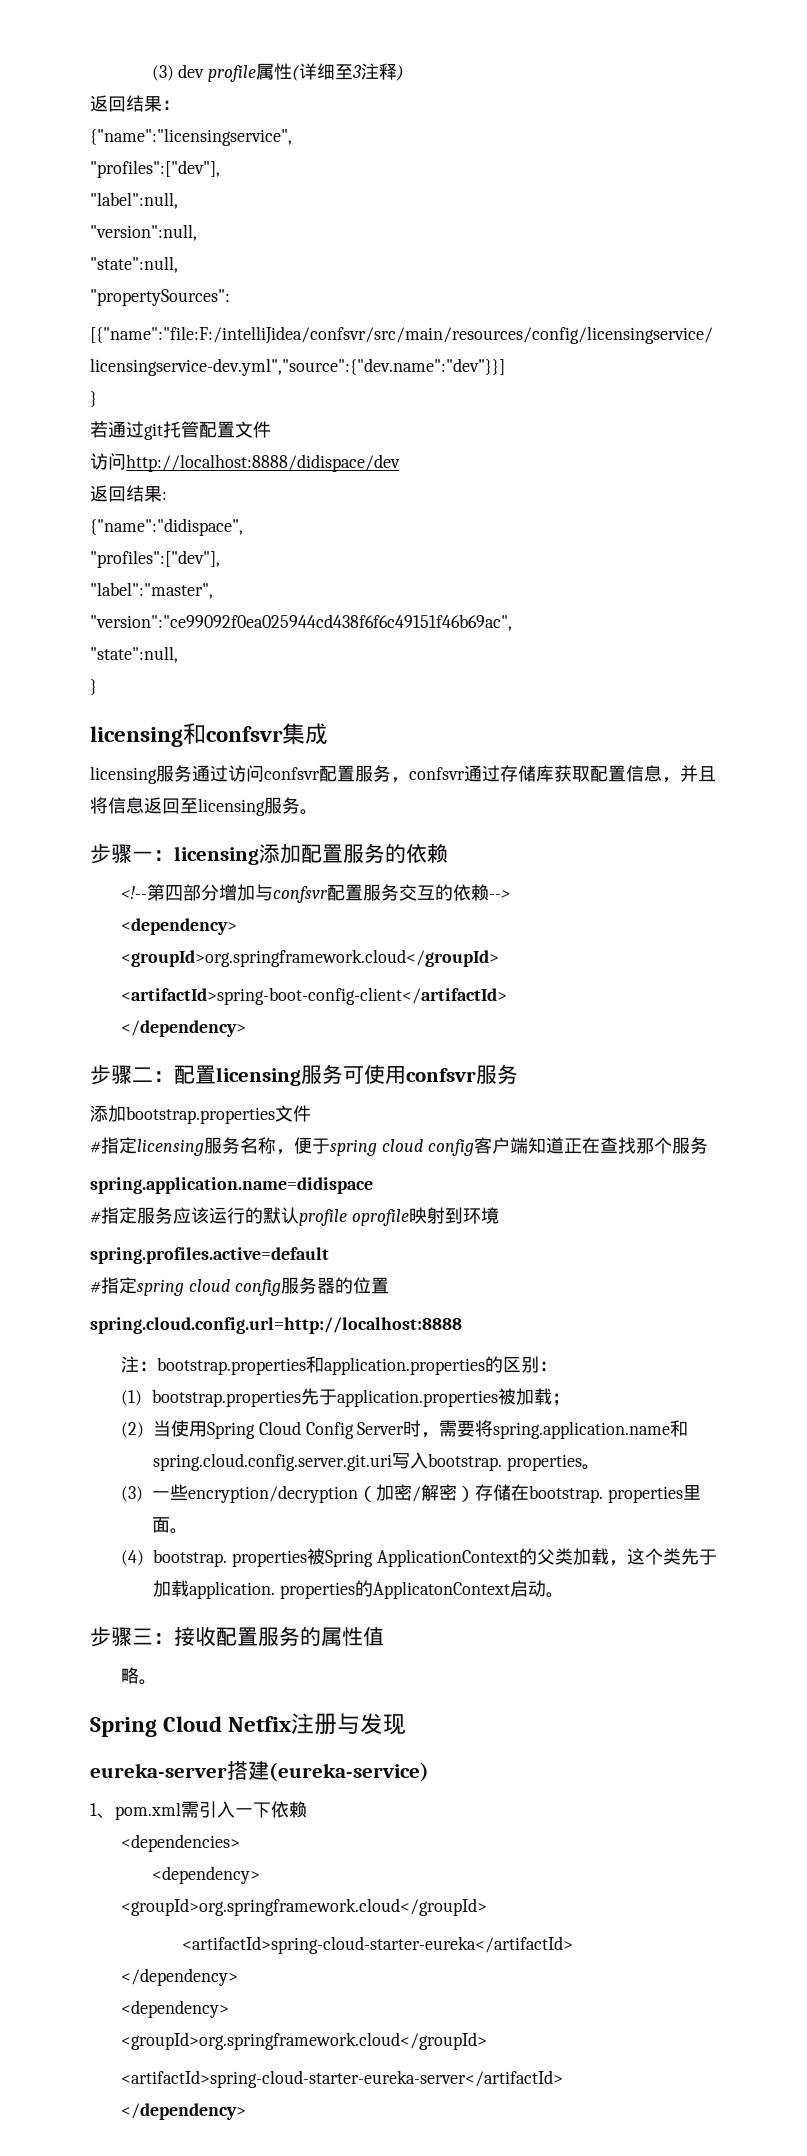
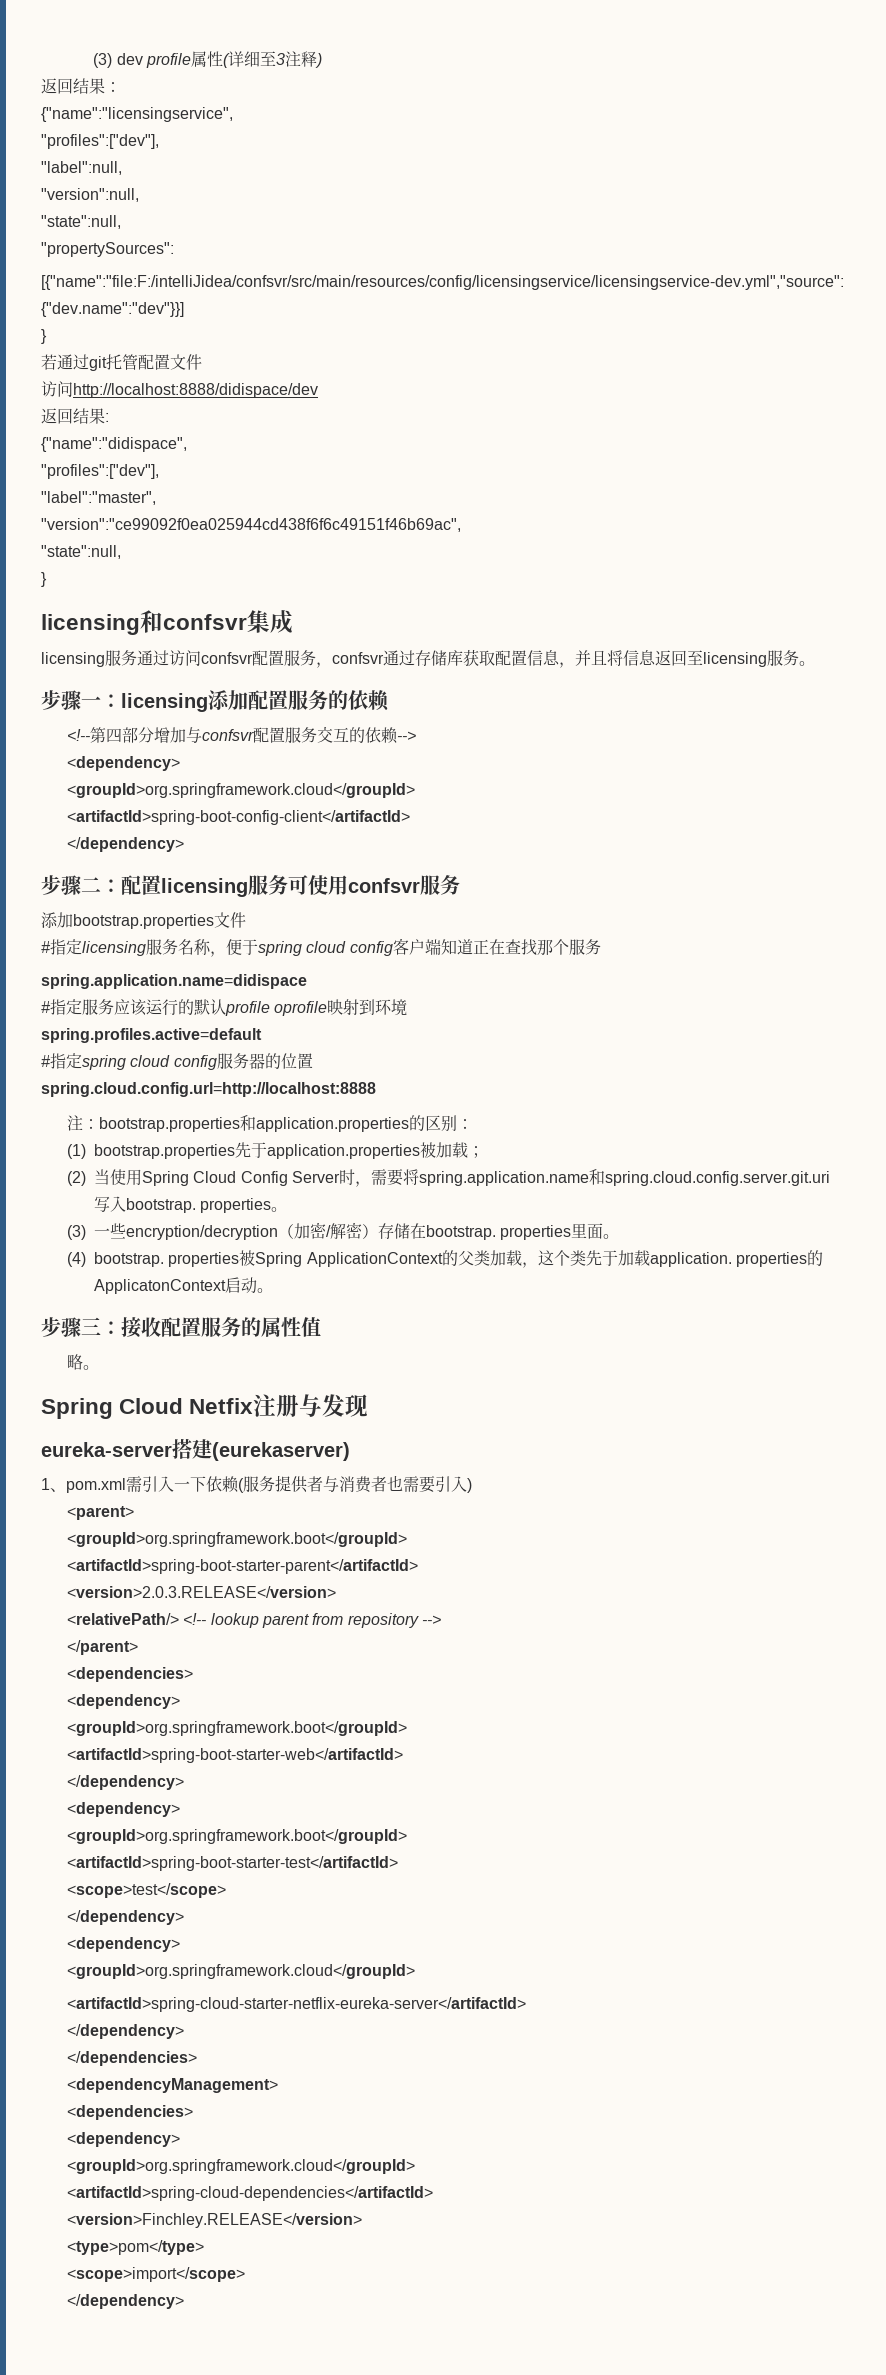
- eureka-server搭建(eureka-service)
+ eureka-server搭建(eurekaserver)
- 1、pom.xml需引入一下依赖
+ 1、pom.xml需引入一下依赖(服务提供者与消费者也需要引入)
+ <parent>
+ <groupId>org.springframework.boot</groupId>
+ <artifactId>spring-boot-starter-parent</artifactId>
+ <version>2.0.3.RELEASE</version>
+ <relativePath/> <!-- lookup parent from repository -->
+ </parent>
+ <dependencies>
+ <dependency>
+ <groupId>org.springframework.boot</groupId>
+ <artifactId>spring-boot-starter-web</artifactId>
+ </dependency>
+ <dependency>
+ <groupId>org.springframework.boot</groupId>
+ <artifactId>spring-boot-starter-test</artifactId>
+ <scope>test</scope>
+ </dependency>
+ <dependency>
+ <groupId>org.springframework.cloud</groupId>
+ <artifactId>spring-cloud-starter-netflix-eureka-server</artifactId>
+ </dependency>
+ </dependencies>
+ <dependencyManagement>
  <dependencies>
  <dependency>
  <groupId>org.springframework.cloud</groupId>
- <artifactId>spring-cloud-starter-eureka</artifactId>
- </dependency>
- <dependency>
- <groupId>org.springframework.cloud</groupId>
- <artifactId>spring-cloud-starter-eureka-server</artifactId>
+ <artifactId>spring-cloud-dependencies</artifactId>
+ <version>Finchley.RELEASE</version>
+ <type>pom</type>
+ <scope>import</scope>

